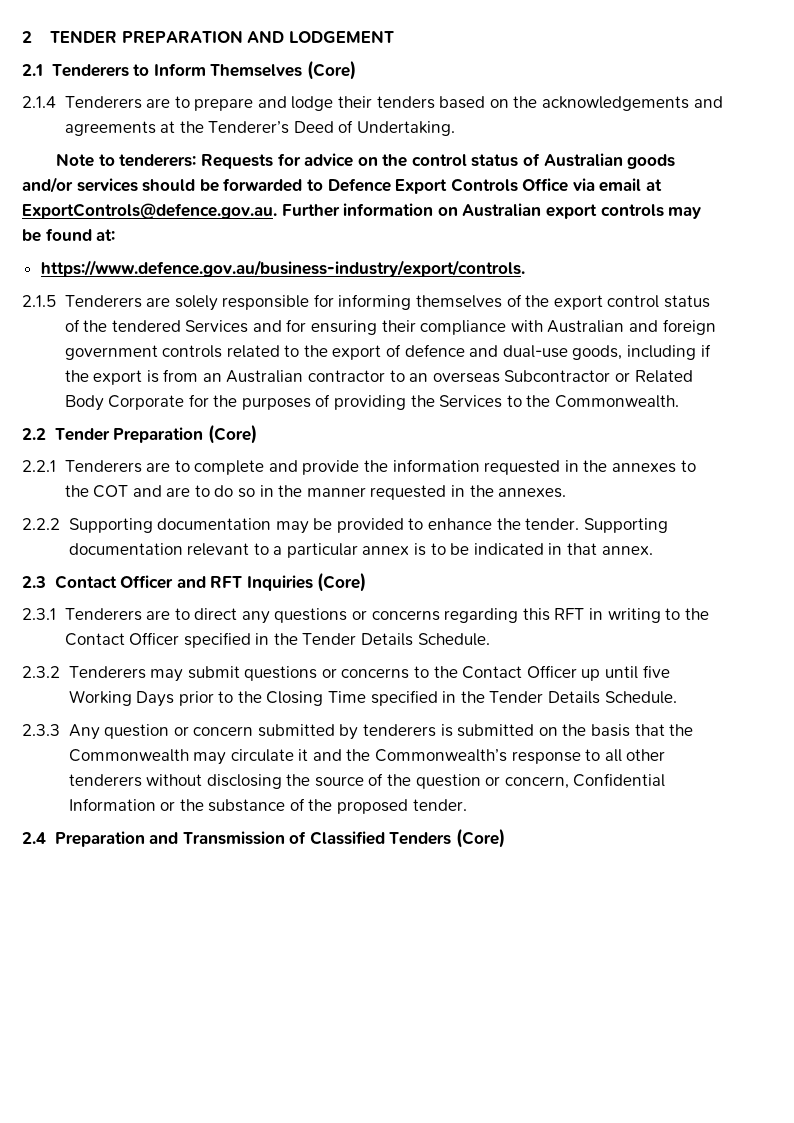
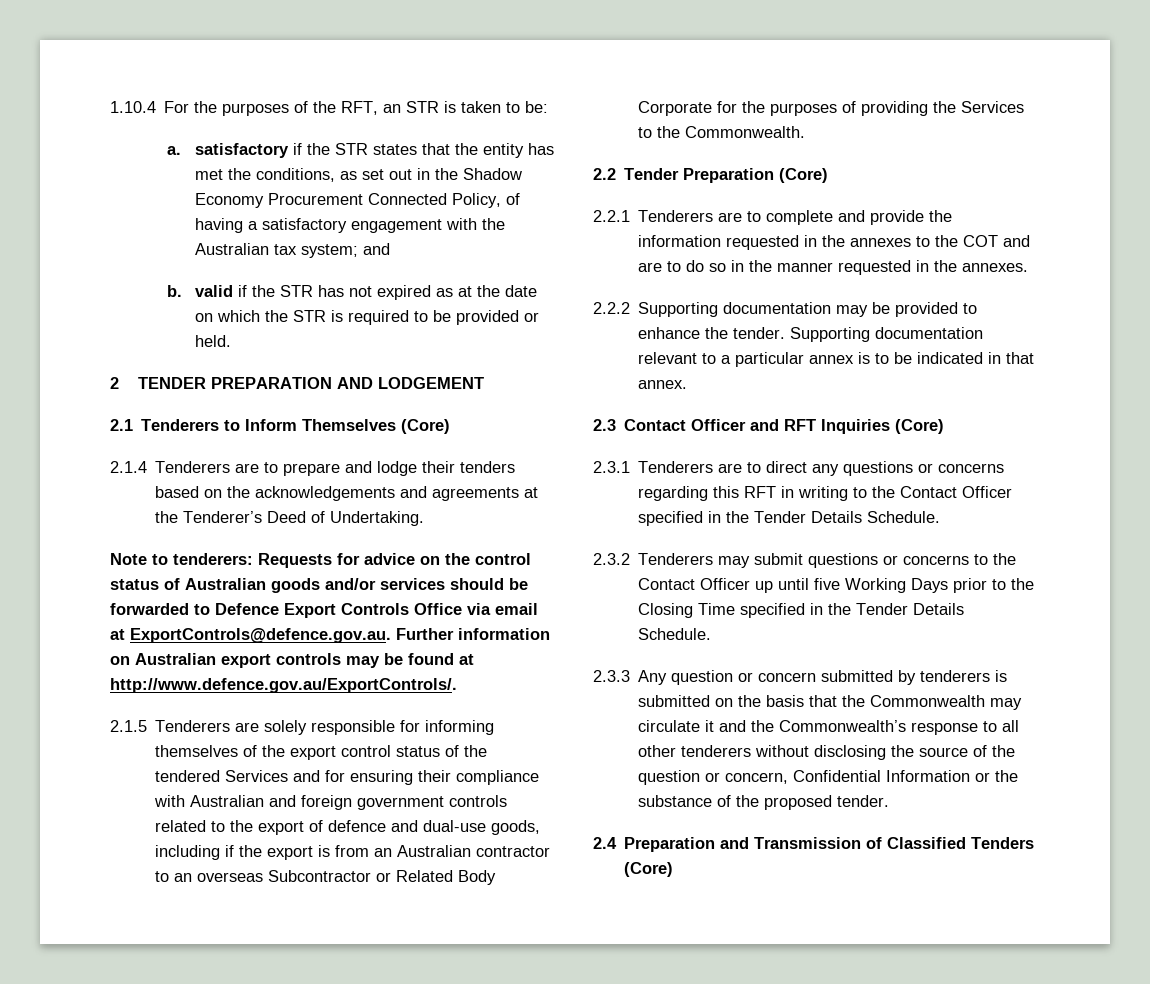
+ 1.10.4 For the purposes of the RFT, an STR is taken to be:
+ a. satisfactory if the STR states that the entity has met the conditions, as set out in the Shadow Economy Procurement Connected Policy, of having a satisfactory engagement with the Australian tax system; and
+ b. valid if the STR has not expired as at the date on which the STR is required to be provided or held.
- Note to tenderers: Requests for advice on the control status of Australian goods and/or services should be forwarded to Defence Export Controls Office via email at ExportControls@defence.gov.au. Further information on Australian export controls may be found at:
- https://www.defence.gov.au/business-industry/export/controls.
+ Note to tenderers: Requests for advice on the control status of Australian goods and/or services should be forwarded to Defence Export Controls Office via email at ExportControls@defence.gov.au. Further information on Australian export controls may be found at http://www.defence.gov.au/ExportControls/.

